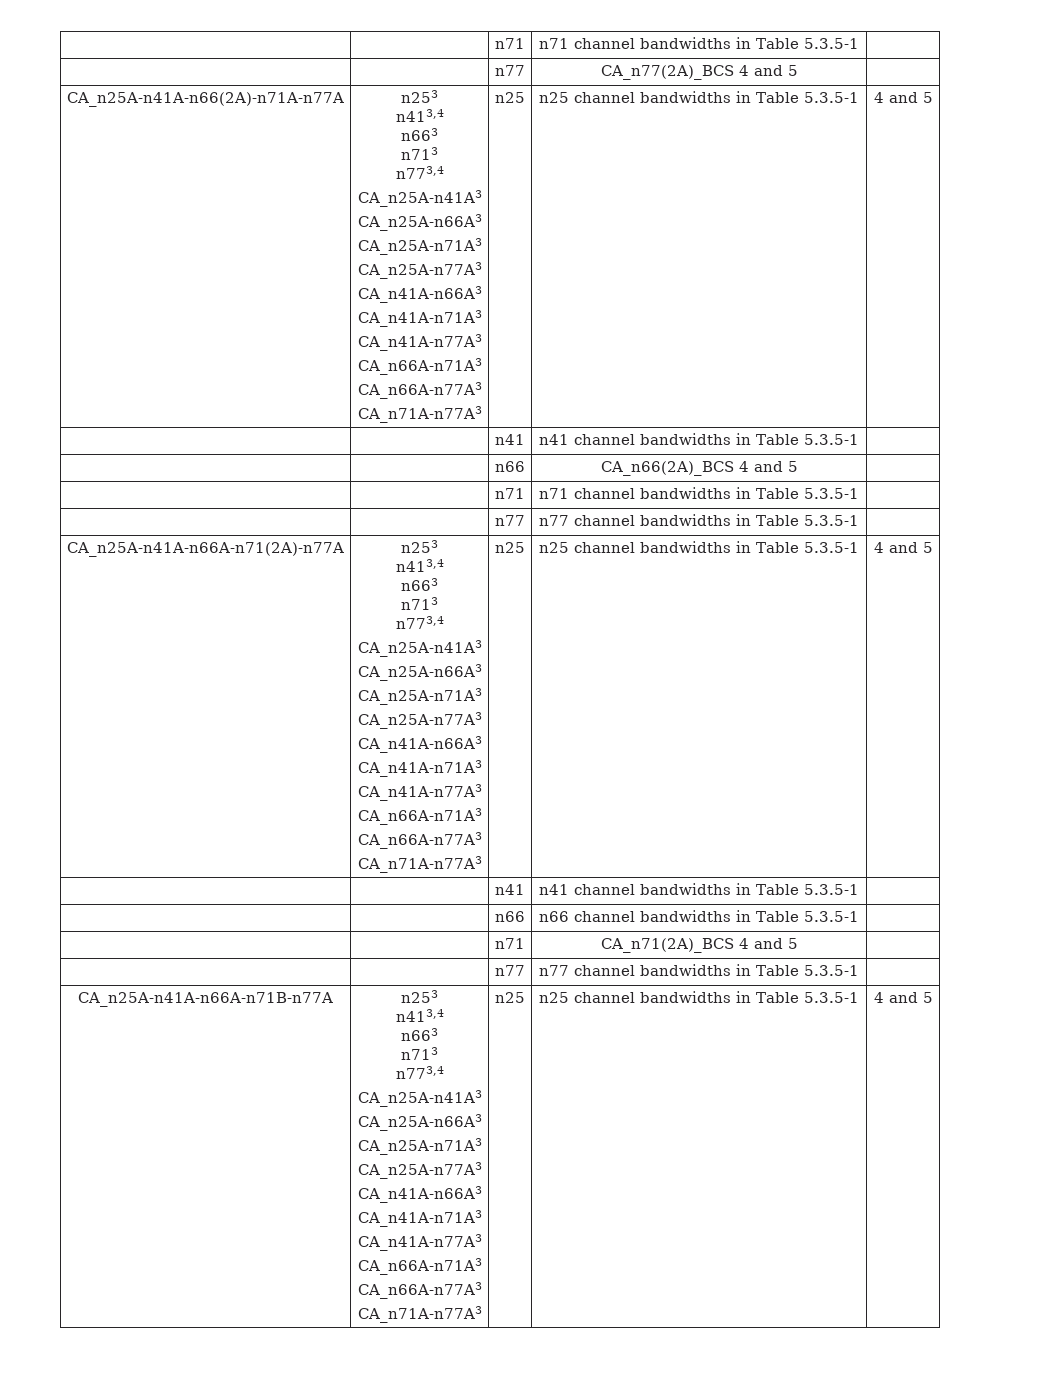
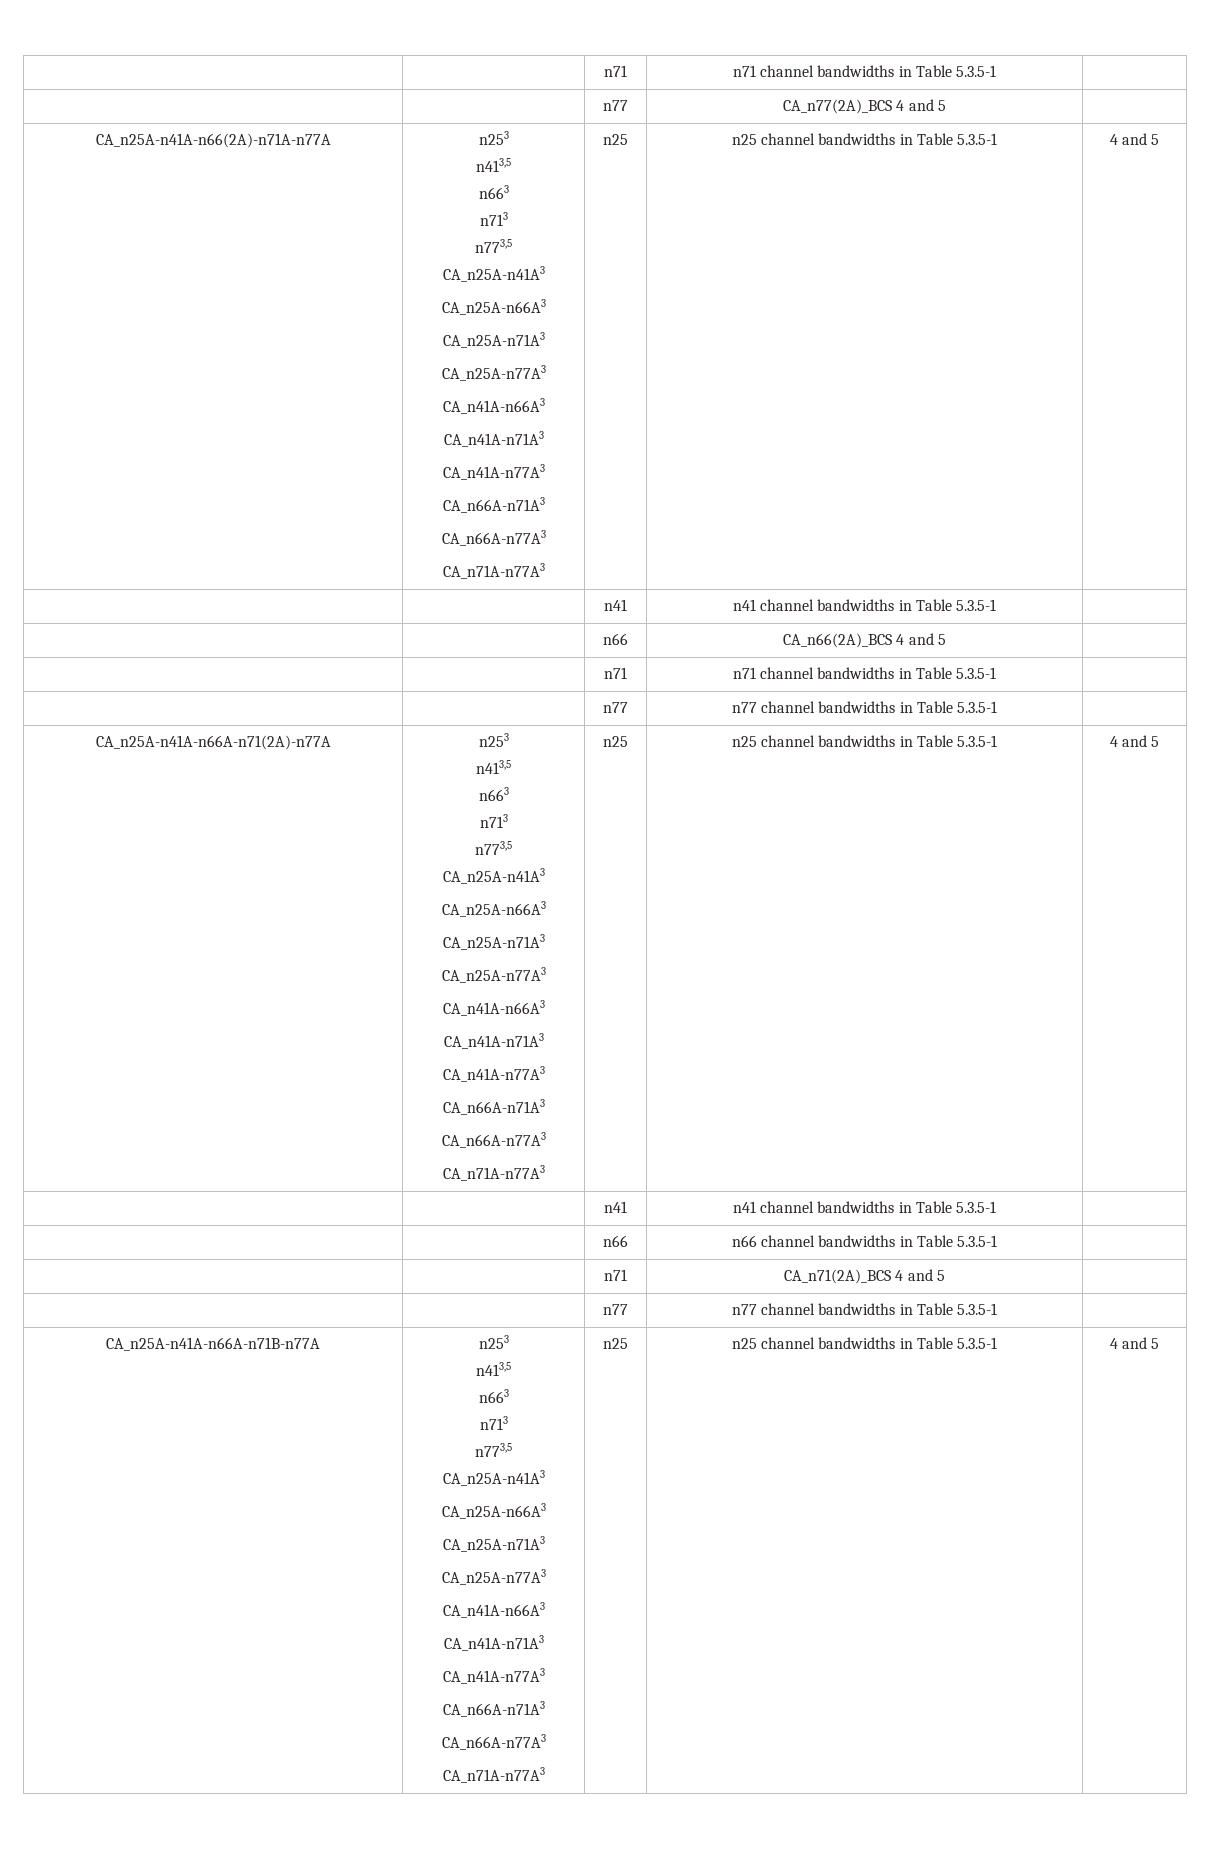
  CA_n25A-n41A-n66(2A)-n71A-n77A | n253
- n413,4
+ n413,5
  n663
  n713
- n773,4
+ n773,5
  CA_n25A-n41A-n66A-n71(2A)-n77A | n253
- n413,4
+ n413,5
  n663
  n713
- n773,4
+ n773,5
  CA_n25A-n41A-n66A-n71B-n77A | n253
- n413,4
+ n413,5
  n663
  n713
- n773,4
+ n773,5

